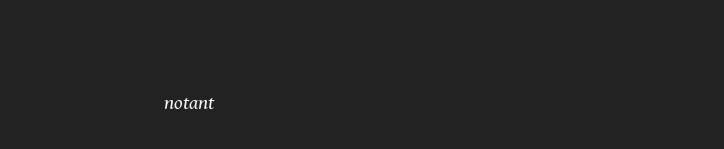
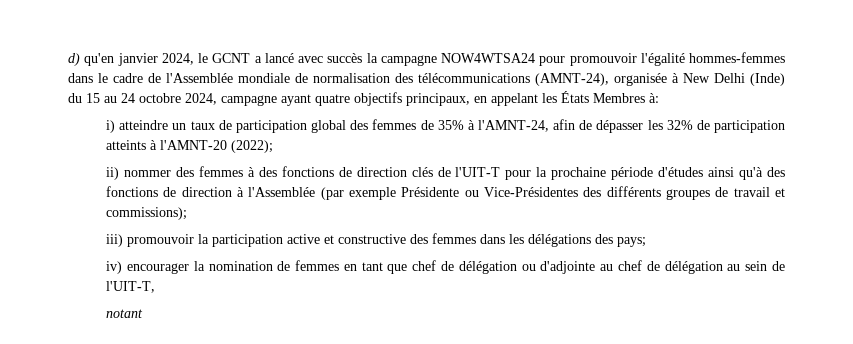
+ d) qu'en janvier 2024, le GCNT a lancé avec succès la campagne NOW4WTSA24 pour promouvoir l'égalité hommes-femmes dans le cadre de l'Assemblée mondiale de normalisation des télécommunications (AMNT-24), organisée à New Delhi (Inde) du 15 au 24 octobre 2024, campagne ayant quatre objectifs principaux, en appelant les États Membres à:
+ i) atteindre un taux de participation global des femmes de 35% à l'AMNT-24, afin de dépasser les 32% de participation atteints à l'AMNT-20 (2022);
+ ii) nommer des femmes à des fonctions de direction clés de l'UIT-T pour la prochaine période d'études ainsi qu'à des fonctions de direction à l'Assemblée (par exemple Présidente ou Vice-Présidentes des différents groupes de travail et commissions);
+ iii) promouvoir la participation active et constructive des femmes dans les délégations des pays;
+ iv) encourager la nomination de femmes en tant que chef de délégation ou d'adjointe au chef de délégation au sein de l'UIT-T,

